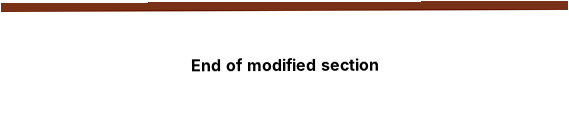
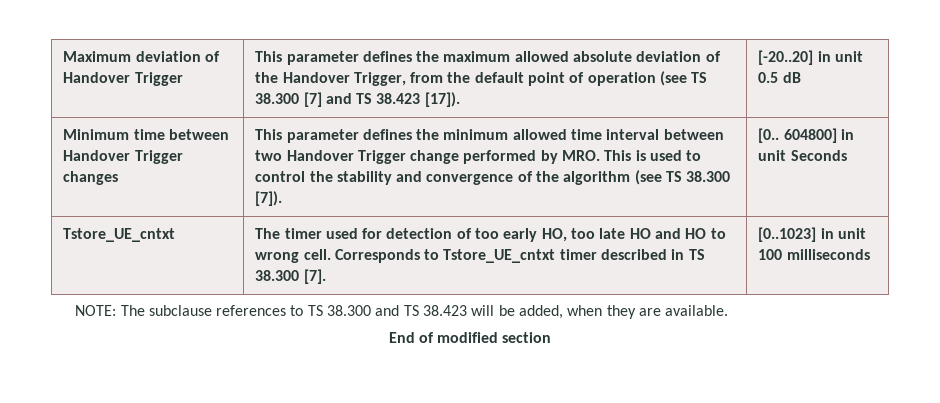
+ Maximum deviation of Handover Trigger | This parameter defines the maximum allowed absolute deviation of the Handover Trigger, from the default point of operation (see TS 38.300 [7] and TS 38.423 [17]). | [-20..20] in unit 0.5 dB
+ Minimum time between Handover Trigger changes | This parameter defines the minimum allowed time interval between two Handover Trigger change performed by MRO. This is used to control the stability and convergence of the algorithm (see TS 38.300 [7]). | [0.. 604800] in unit Seconds
+ Tstore_UE_cntxt | The timer used for detection of too early HO, too late HO and HO to wrong cell. Corresponds to Tstore_UE_cntxt timer described in TS 38.300 [7]. | [0..1023] in unit 100 milliseconds
+ NOTE: The subclause references to TS 38.300 and TS 38.423 will be added, when they are available.

